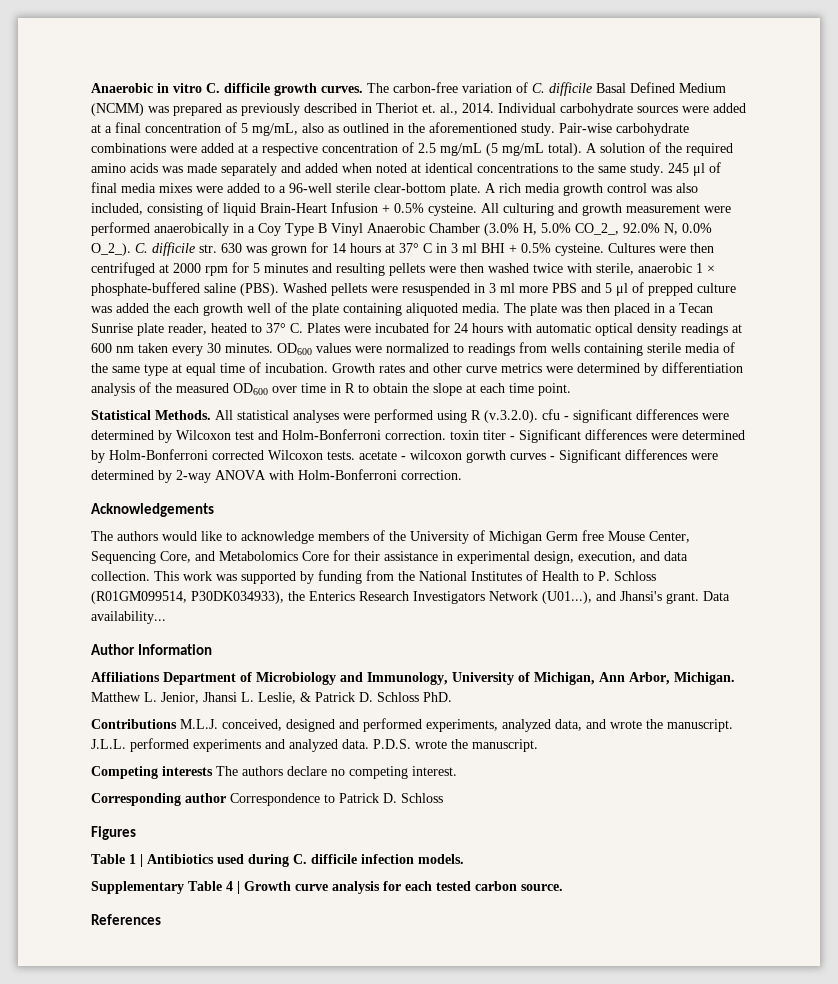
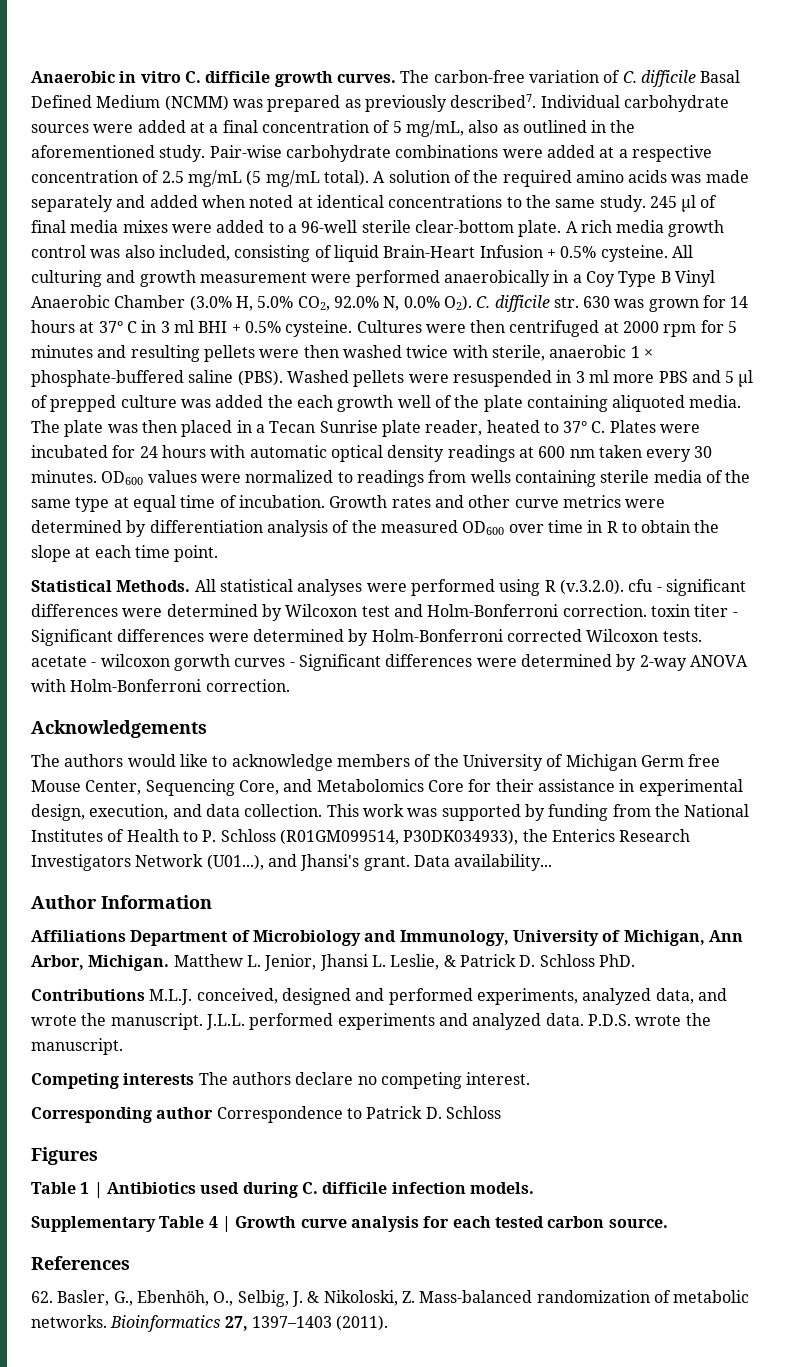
- The carbon-free variation of C. difficile Basal Defined Medium (NCMM) was prepared as previously described in Theriot et. al., 2014.
+ The carbon-free variation of C. difficile Basal Defined Medium (NCMM) was prepared as previously described7.
- All culturing and growth measurement were performed anaerobically in a Coy Type B Vinyl Anaerobic Chamber (3.0% H, 5.0% CO_2_, 92.0% N, 0.0% O_2_). C. difficile str. 630 was grown for 14 hours at 37° C in 3 ml BHI + 0.5% cysteine.
+ All culturing and growth measurement were performed anaerobically in a Coy Type B Vinyl Anaerobic Chamber (3.0% H, 5.0% CO2, 92.0% N, 0.0% O2). C. difficile str. 630 was grown for 14 hours at 37° C in 3 ml BHI + 0.5% cysteine.
+ 62. Basler, G., Ebenhöh, O., Selbig, J. & Nikoloski, Z. Mass-balanced randomization of metabolic networks. Bioinformatics 27, 1397–1403 (2011).

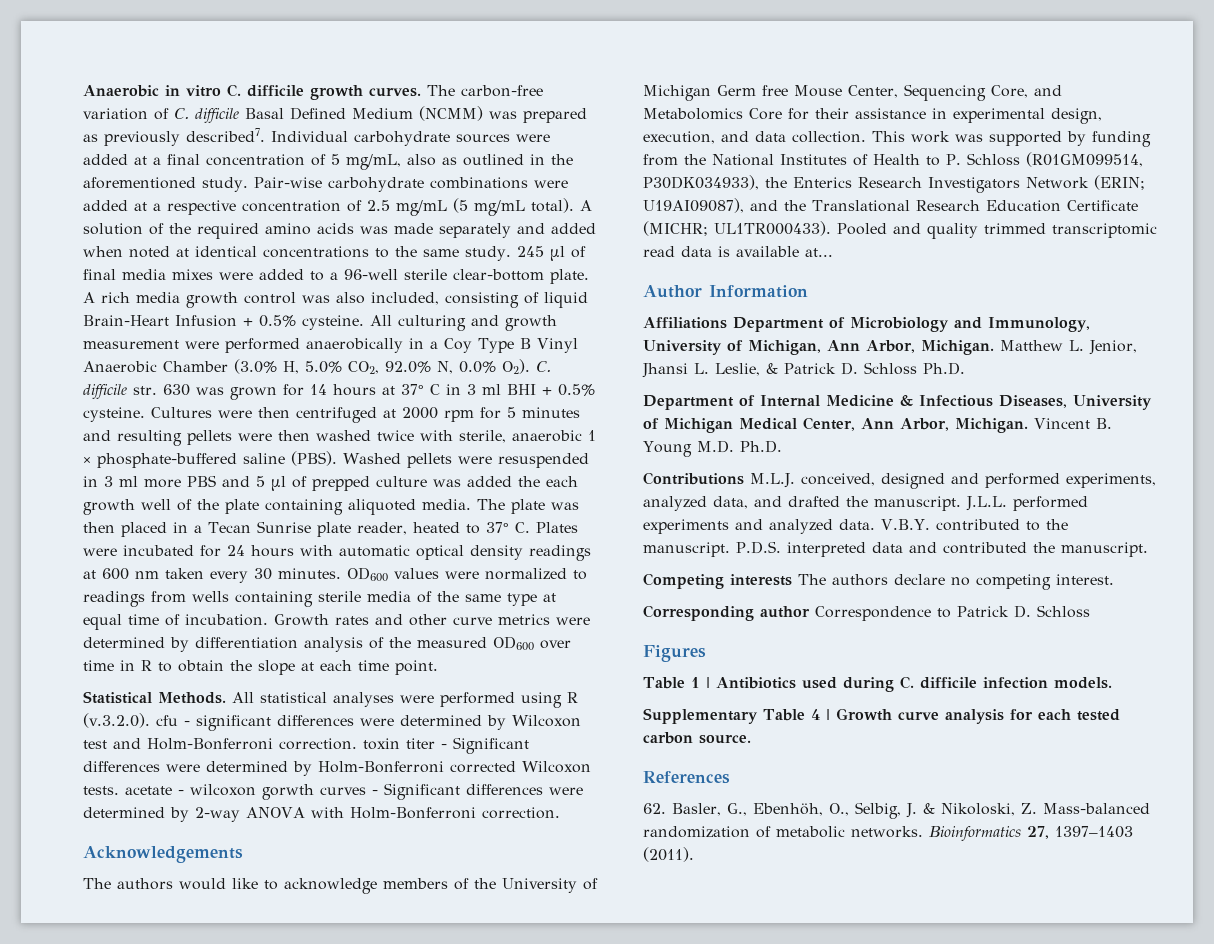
- This work was supported by funding from the National Institutes of Health to P. Schloss (R01GM099514, P30DK034933), the Enterics Research Investigators Network (U01...), and Jhansi's grant. Data availability...
+ This work was supported by funding from the National Institutes of Health to P. Schloss (R01GM099514, P30DK034933), the Enterics Research Investigators Network (ERIN; U19AI09087), and the Translational Research Education Certificate (MICHR; UL1TR000433). Pooled and quality trimmed transcriptomic read data is available at...
- Matthew L. Jenior, Jhansi L. Leslie, & Patrick D. Schloss PhD.
+ Matthew L. Jenior, Jhansi L. Leslie, & Patrick D. Schloss Ph.D.
+ Department of Internal Medicine & Infectious Diseases, University of Michigan Medical Center, Ann Arbor, Michigan. Vincent B. Young M.D. Ph.D.
- Contributions M.L.J. conceived, designed and performed experiments, analyzed data, and wrote the manuscript.
+ Contributions M.L.J. conceived, designed and performed experiments, analyzed data, and drafted the manuscript.
- P.D.S. wrote the manuscript.
+ V.B.Y. contributed to the manuscript. P.D.S. interpreted data and contributed the manuscript.

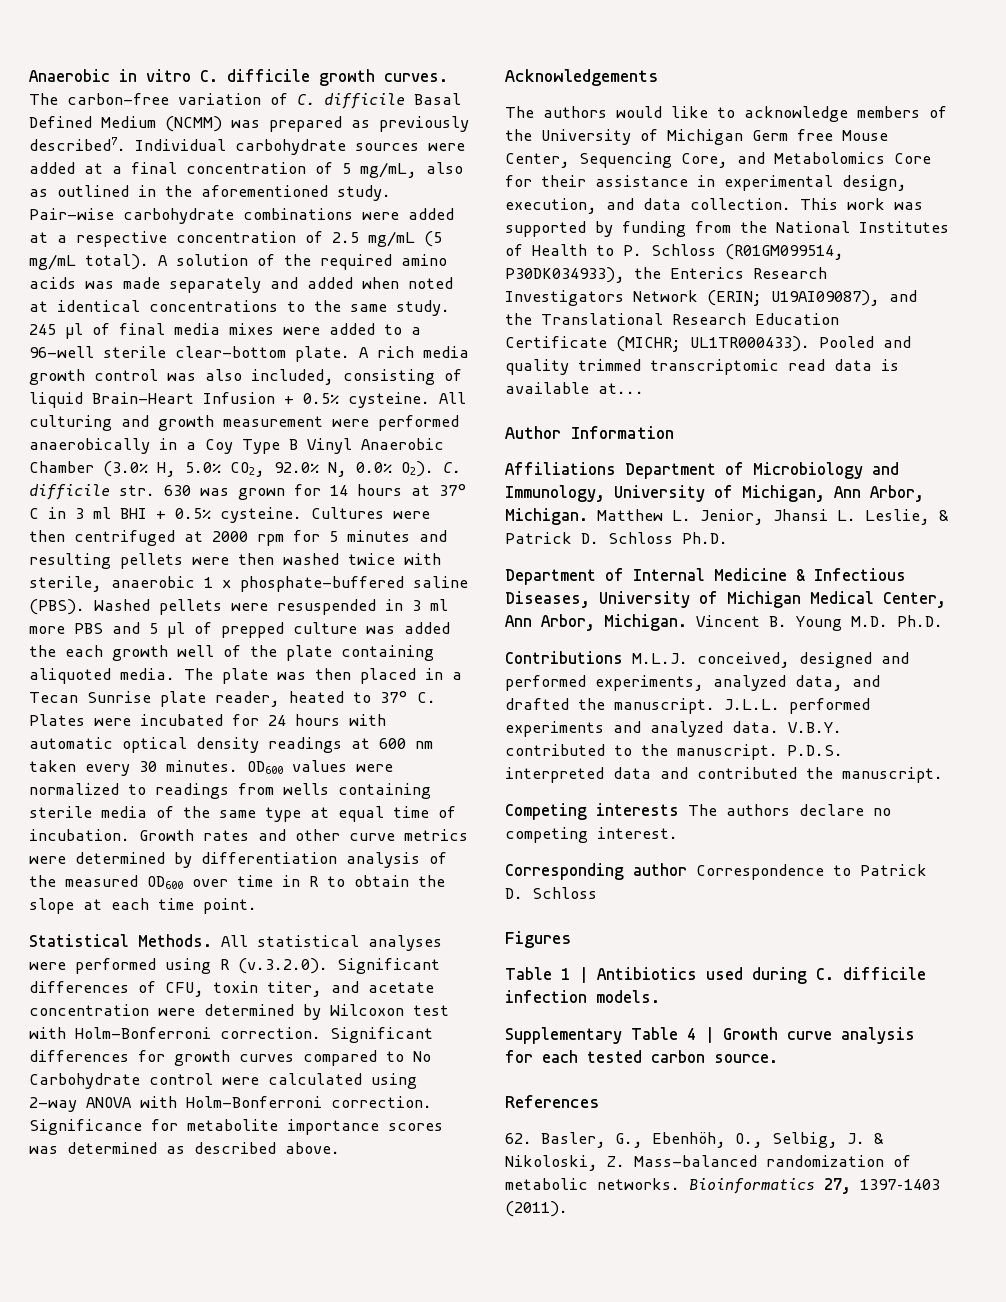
- All statistical analyses were performed using R (v.3.2.0). cfu - significant differences were determined by Wilcoxon test and Holm-Bonferroni correction. toxin titer - Significant differences were determined by Holm-Bonferroni corrected Wilcoxon tests. acetate - wilcoxon gorwth curves - Significant differences were determined by 2-way ANOVA with Holm-Bonferroni correction.
+ All statistical analyses were performed using R (v.3.2.0). Significant differences of CFU, toxin titer, and acetate concentration were determined by Wilcoxon test with Holm-Bonferroni correction. Significant differences for growth curves compared to No Carbohydrate control were calculated using 2-way ANOVA with Holm-Bonferroni correction. Significance for metabolite importance scores was determined as described above.

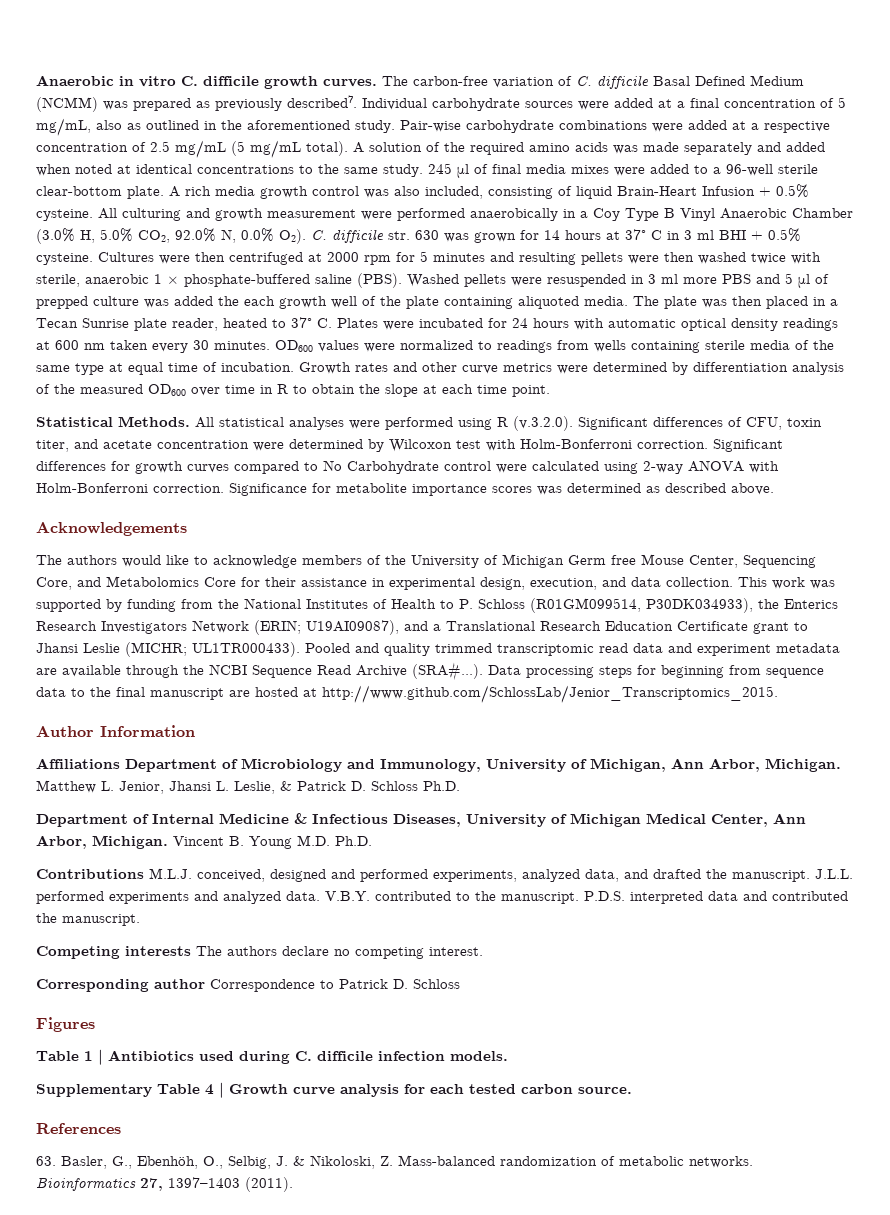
- This work was supported by funding from the National Institutes of Health to P. Schloss (R01GM099514, P30DK034933), the Enterics Research Investigators Network (ERIN; U19AI09087), and the Translational Research Education Certificate (MICHR; UL1TR000433).
+ This work was supported by funding from the National Institutes of Health to P. Schloss (R01GM099514, P30DK034933), the Enterics Research Investigators Network (ERIN; U19AI09087), and a Translational Research Education Certificate grant to Jhansi Leslie (MICHR; UL1TR000433).
- Pooled and quality trimmed transcriptomic read data is available at...
+ Pooled and quality trimmed transcriptomic read data and experiment metadata are available through the NCBI Sequence Read Archive (SRA#...). Data processing steps for beginning from sequence data to the final manuscript are hosted at http://www.github.com/SchlossLab/Jenior_Transcriptomics_2015.
- 62. Basler, G., Ebenhöh, O., Selbig, J. & Nikoloski, Z. Mass-balanced randomization of metabolic networks.
+ 63. Basler, G., Ebenhöh, O., Selbig, J. & Nikoloski, Z. Mass-balanced randomization of metabolic networks.

